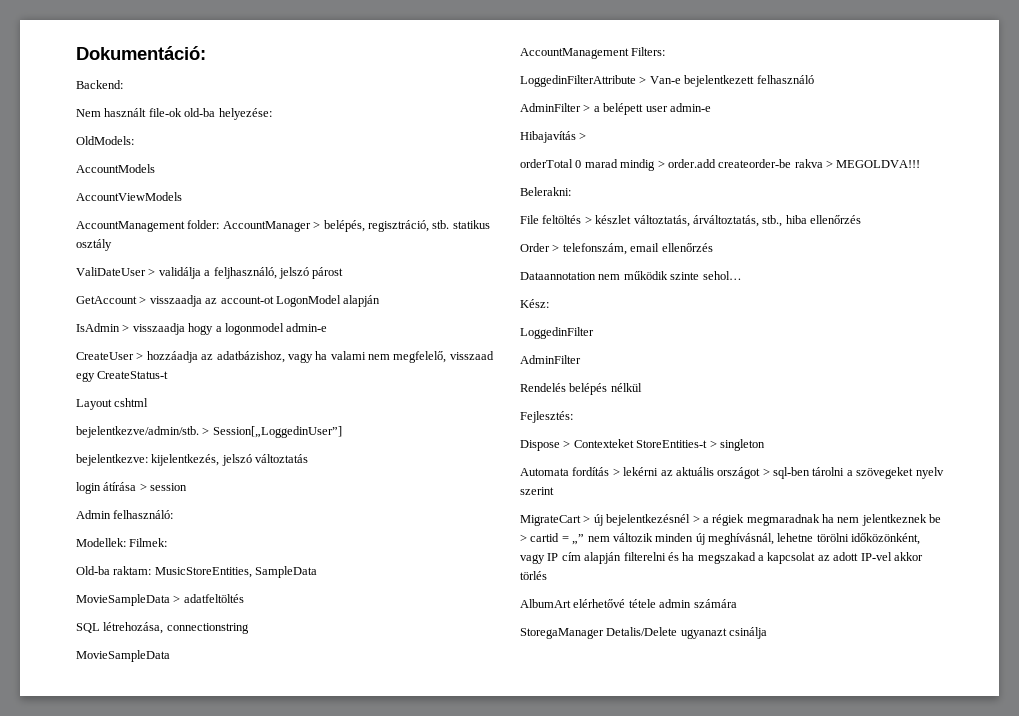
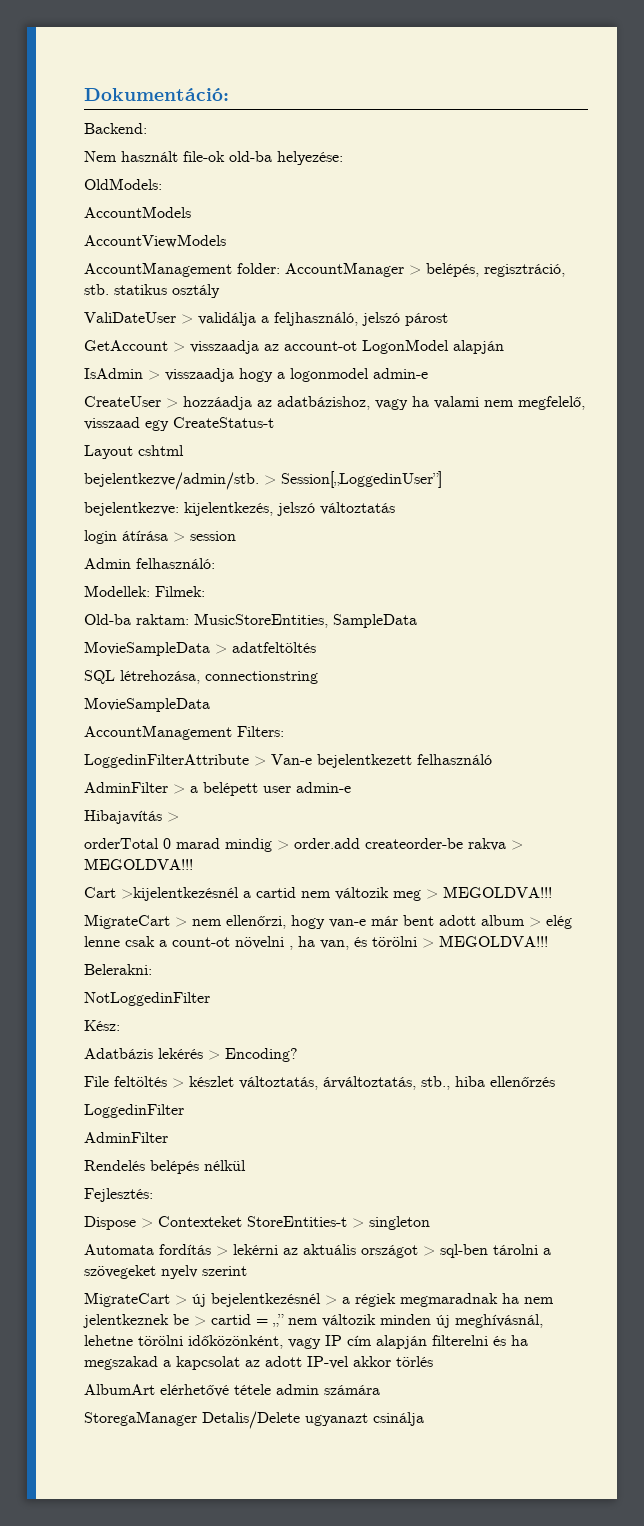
+ Cart >kijelentkezésnél a cartid nem változik meg > MEGOLDVA!!!
+ MigrateCart > nem ellenőrzi, hogy van-e már bent adott album > elég lenne csak a count-ot növelni , ha van, és törölni > MEGOLDVA!!!
  Belerakni:
+ NotLoggedinFilter
+ Kész:
+ Adatbázis lekérés > Encoding?
- Order > telefonszám, email ellenőrzés
- Dataannotation nem működik szinte sehol…
- Kész:

